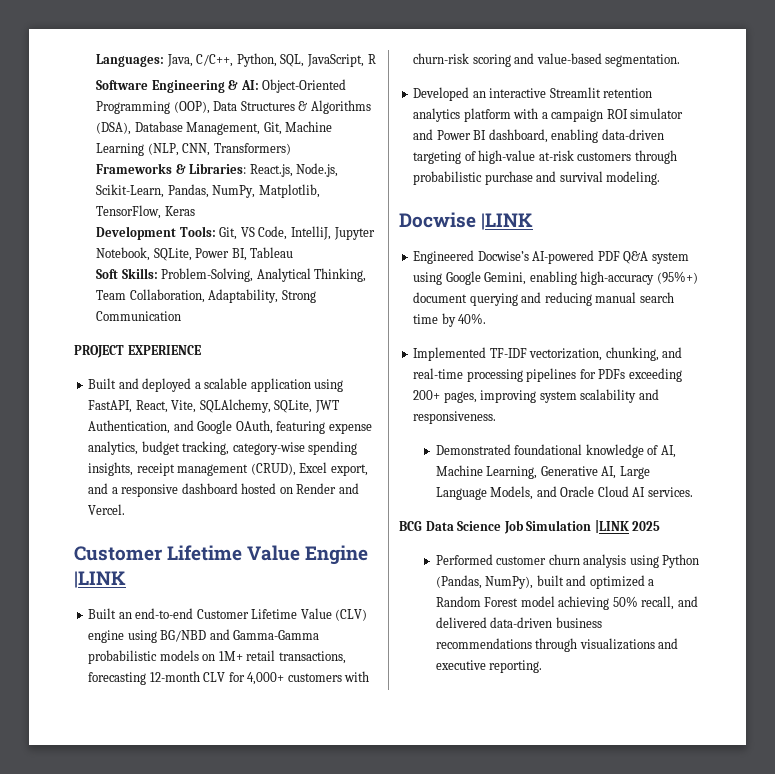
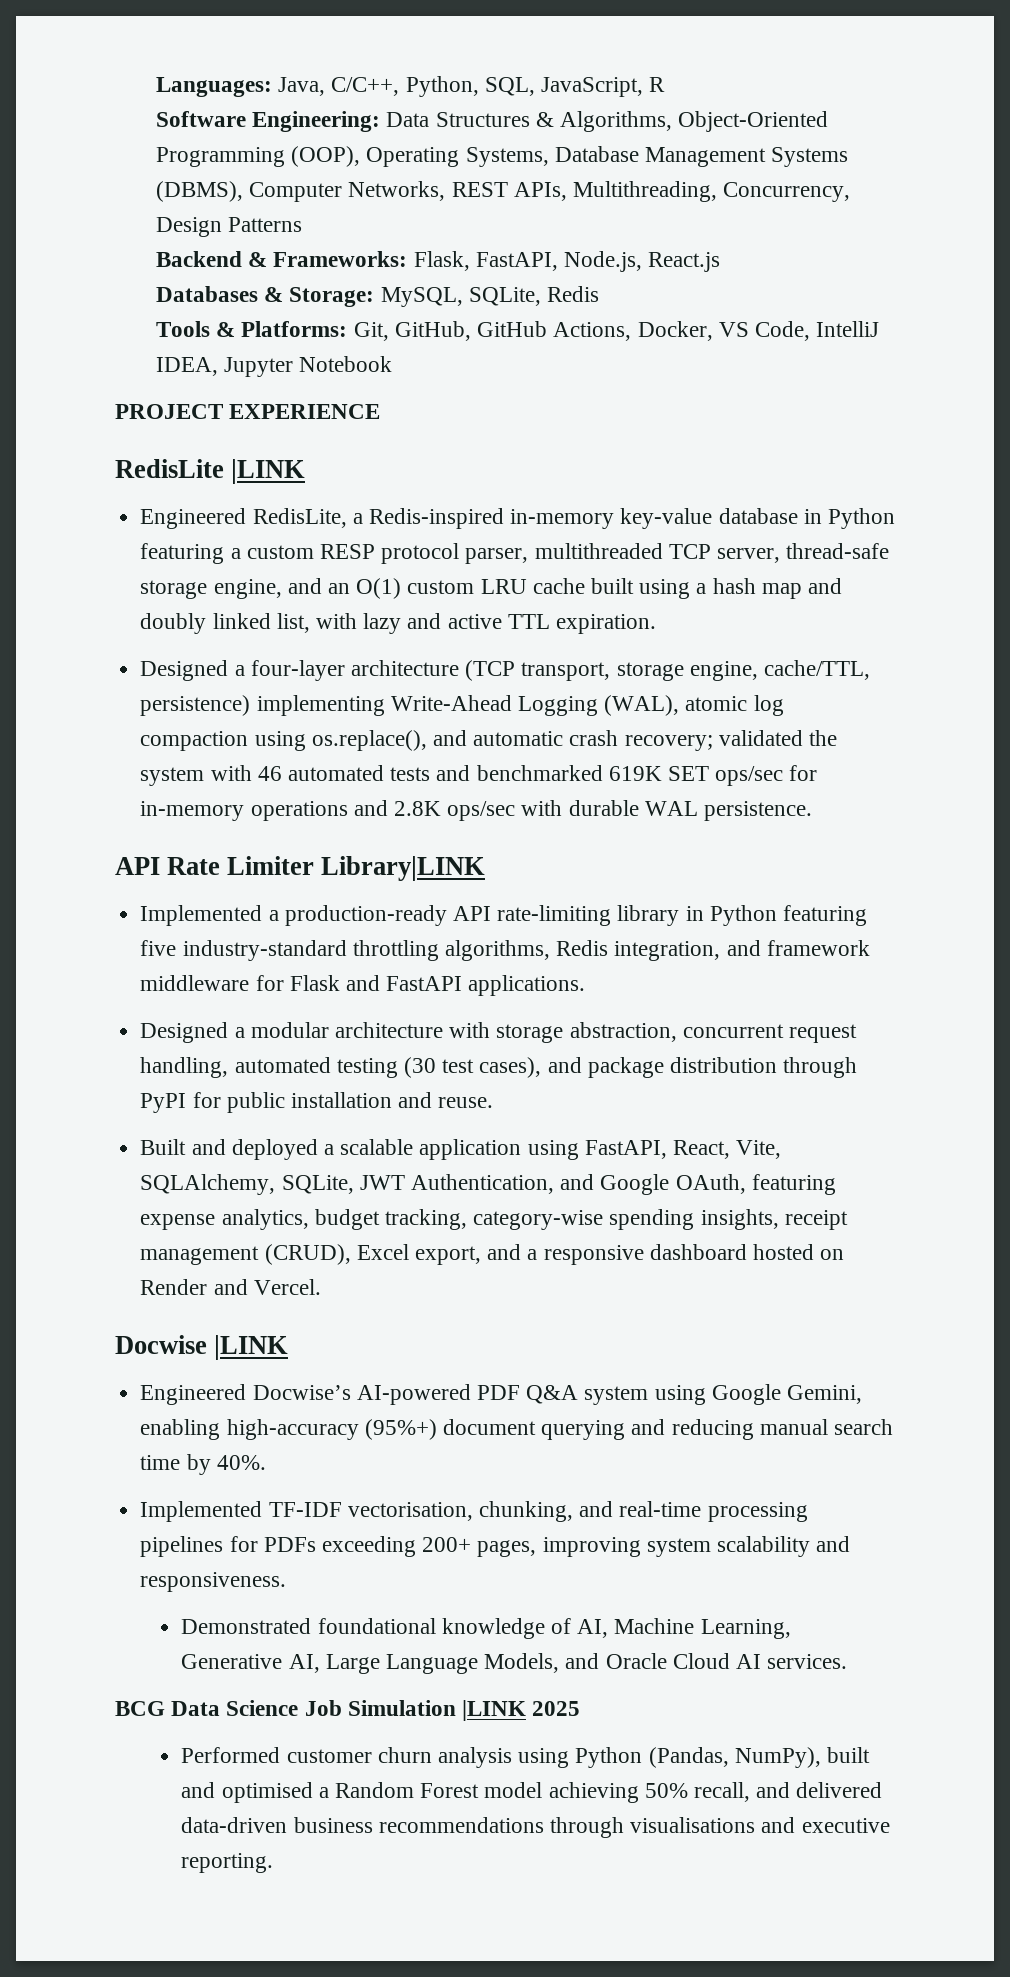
- Software Engineering & AI: Object-Oriented Programming (OOP), Data Structures & Algorithms (DSA), Database Management, Git, Machine Learning (NLP, CNN, Transformers)
- Frameworks & Libraries: React.js, Node.js, Scikit-Learn, Pandas, NumPy, Matplotlib, TensorFlow, Keras
- Development Tools: Git, VS Code, IntelliJ, Jupyter Notebook, SQLite, Power BI, Tableau
- Soft Skills: Problem-Solving, Analytical Thinking, Team Collaboration, Adaptability, Strong Communication
+ Software Engineering: Data Structures & Algorithms, Object-Oriented Programming (OOP), Operating Systems, Database Management Systems (DBMS), Computer Networks, REST APIs, Multithreading, Concurrency, Design Patterns
+ Backend & Frameworks: Flask, FastAPI, Node.js, React.js
+ Databases & Storage: MySQL, SQLite, Redis
+ Tools & Platforms: Git, GitHub, GitHub Actions, Docker, VS Code, IntelliJ IDEA, Jupyter Notebook
  PROJECT EXPERIENCE
+ RedisLite |LINK
+ Engineered RedisLite, a Redis-inspired in-memory key-value database in Python featuring a custom RESP protocol parser, multithreaded TCP server, thread-safe storage engine, and an O(1) custom LRU cache built using a hash map and doubly linked list, with lazy and active TTL expiration.
+ Designed a four-layer architecture (TCP transport, storage engine, cache/TTL, persistence) implementing Write-Ahead Logging (WAL), atomic log compaction using os.replace(), and automatic crash recovery; validated the system with 46 automated tests and benchmarked 619K SET ops/sec for in-memory operations and 2.8K ops/sec with durable WAL persistence.
+ API Rate Limiter Library|LINK
+ Implemented a production-ready API rate-limiting library in Python featuring five industry-standard throttling algorithms, Redis integration, and framework middleware for Flask and FastAPI applications.
+ Designed a modular architecture with storage abstraction, concurrent request handling, automated testing (30 test cases), and package distribution through PyPI for public installation and reuse.
- Customer Lifetime Value Engine |LINK
- Built an end-to-end Customer Lifetime Value (CLV) engine using BG/NBD and Gamma-Gamma probabilistic models on 1M+ retail transactions, forecasting 12-month CLV for 4,000+ customers with churn-risk scoring and value-based segmentation.
- Developed an interactive Streamlit retention analytics platform with a campaign ROI simulator and Power BI dashboard, enabling data-driven targeting of high-value at-risk customers through probabilistic purchase and survival modeling.
- Implemented TF-IDF vectorization, chunking, and real-time processing pipelines for PDFs exceeding 200+ pages, improving system scalability and responsiveness.
+ Implemented TF-IDF vectorisation, chunking, and real-time processing pipelines for PDFs exceeding 200+ pages, improving system scalability and responsiveness.
- Performed customer churn analysis using Python (Pandas, NumPy), built and optimized a Random Forest model achieving 50% recall, and delivered data-driven business recommendations through visualizations and executive reporting.
+ Performed customer churn analysis using Python (Pandas, NumPy), built and optimised a Random Forest model achieving 50% recall, and delivered data-driven business recommendations through visualisations and executive reporting.

